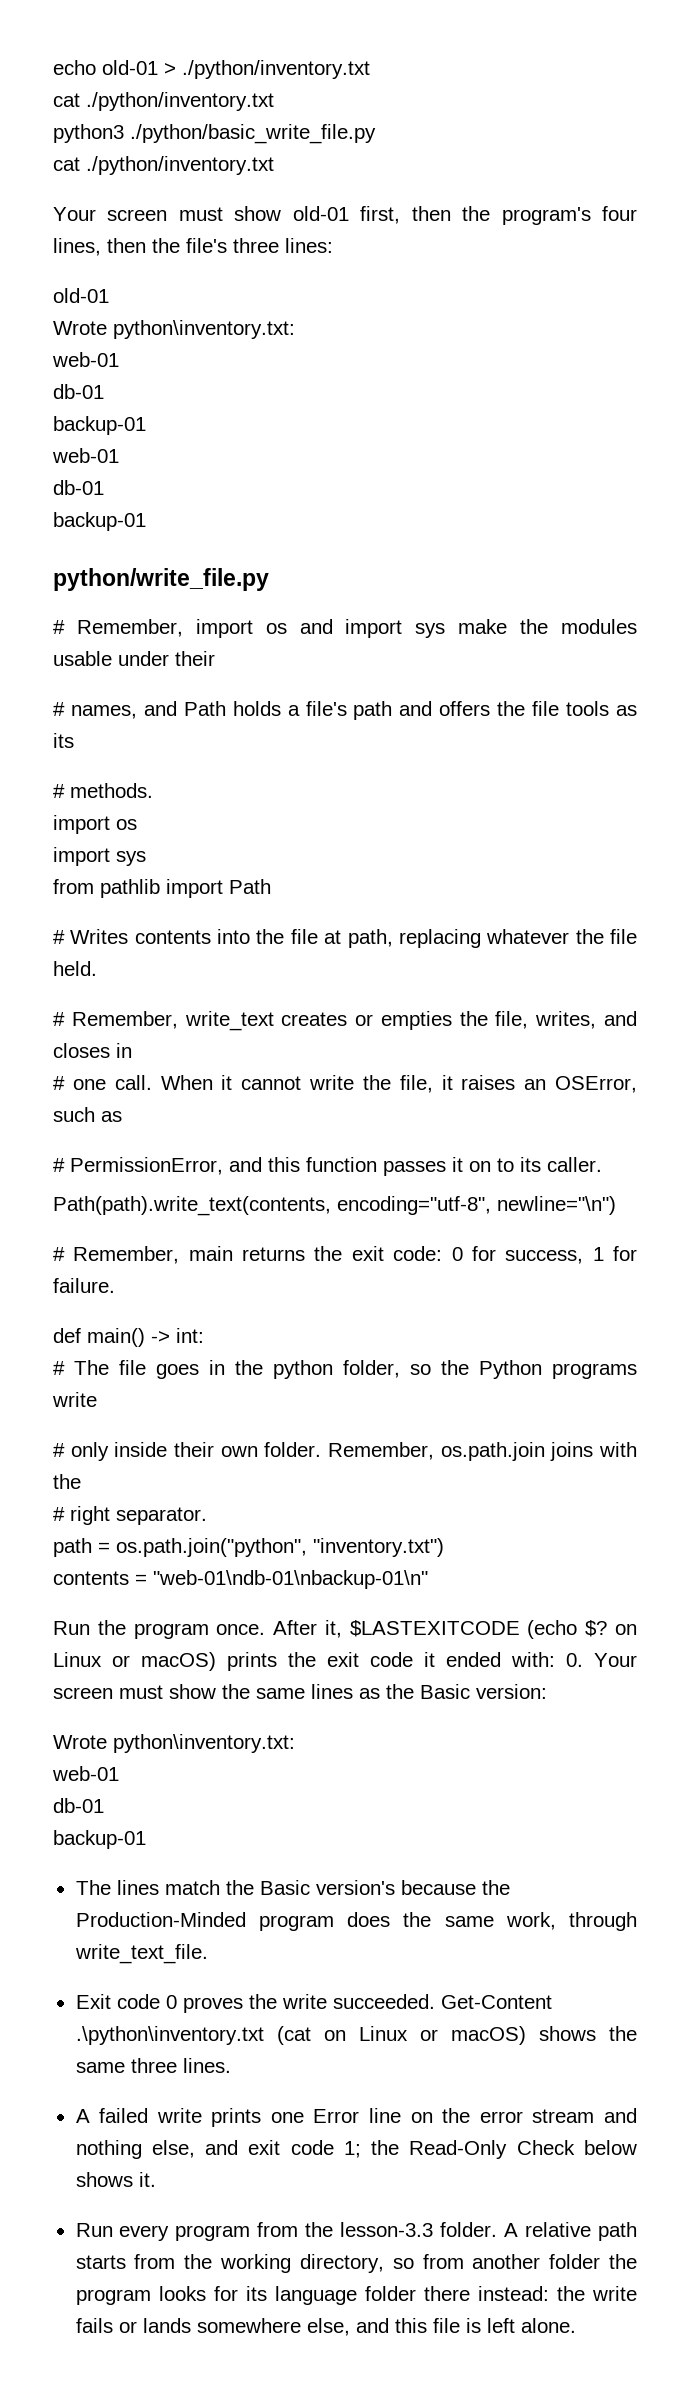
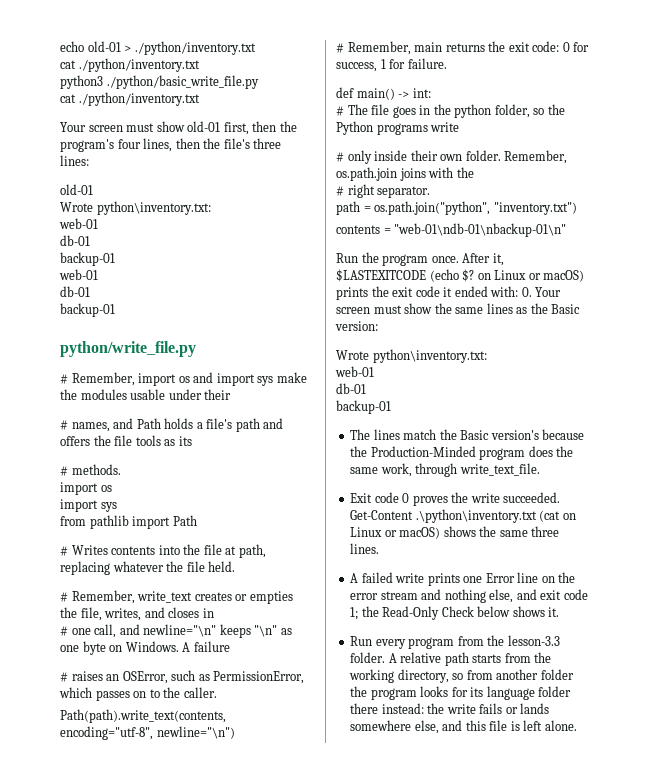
- # one call. When it cannot write the file, it raises an OSError, such as
- # PermissionError, and this function passes it on to its caller.
+ # one call, and newline="\n" keeps "\n" as one byte on Windows. A failure
+ # raises an OSError, such as PermissionError, which passes on to the caller.

